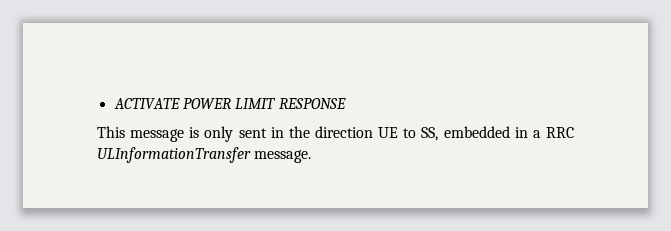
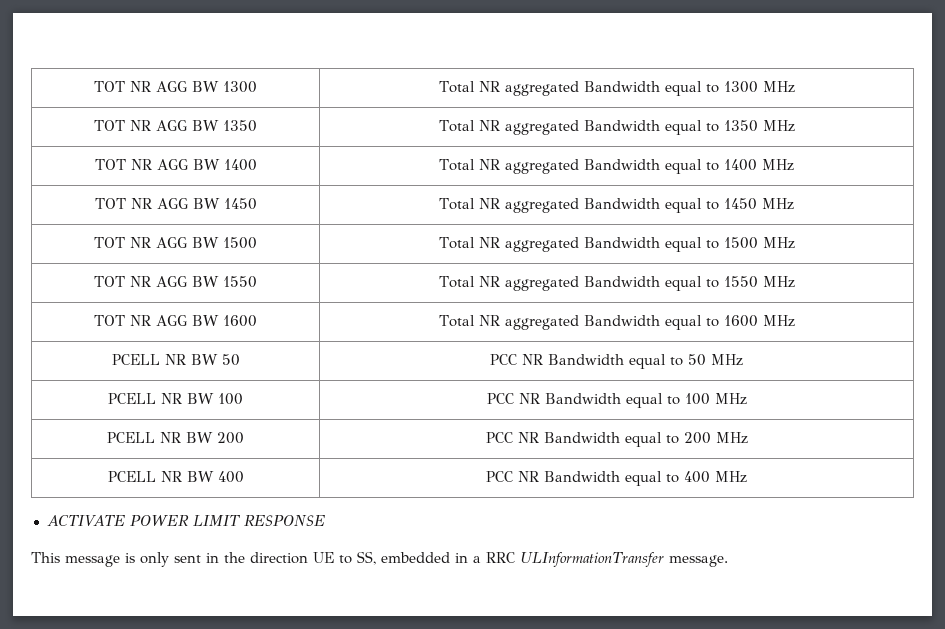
+ TOT NR AGG BW 1300 | Total NR aggregated Bandwidth equal to 1300 MHz
+ TOT NR AGG BW 1350 | Total NR aggregated Bandwidth equal to 1350 MHz
+ TOT NR AGG BW 1400 | Total NR aggregated Bandwidth equal to 1400 MHz
+ TOT NR AGG BW 1450 | Total NR aggregated Bandwidth equal to 1450 MHz
+ TOT NR AGG BW 1500 | Total NR aggregated Bandwidth equal to 1500 MHz
+ TOT NR AGG BW 1550 | Total NR aggregated Bandwidth equal to 1550 MHz
+ TOT NR AGG BW 1600 | Total NR aggregated Bandwidth equal to 1600 MHz
+ PCELL NR BW 50 | PCC NR Bandwidth equal to 50 MHz
+ PCELL NR BW 100 | PCC NR Bandwidth equal to 100 MHz
+ PCELL NR BW 200 | PCC NR Bandwidth equal to 200 MHz
+ PCELL NR BW 400 | PCC NR Bandwidth equal to 400 MHz

